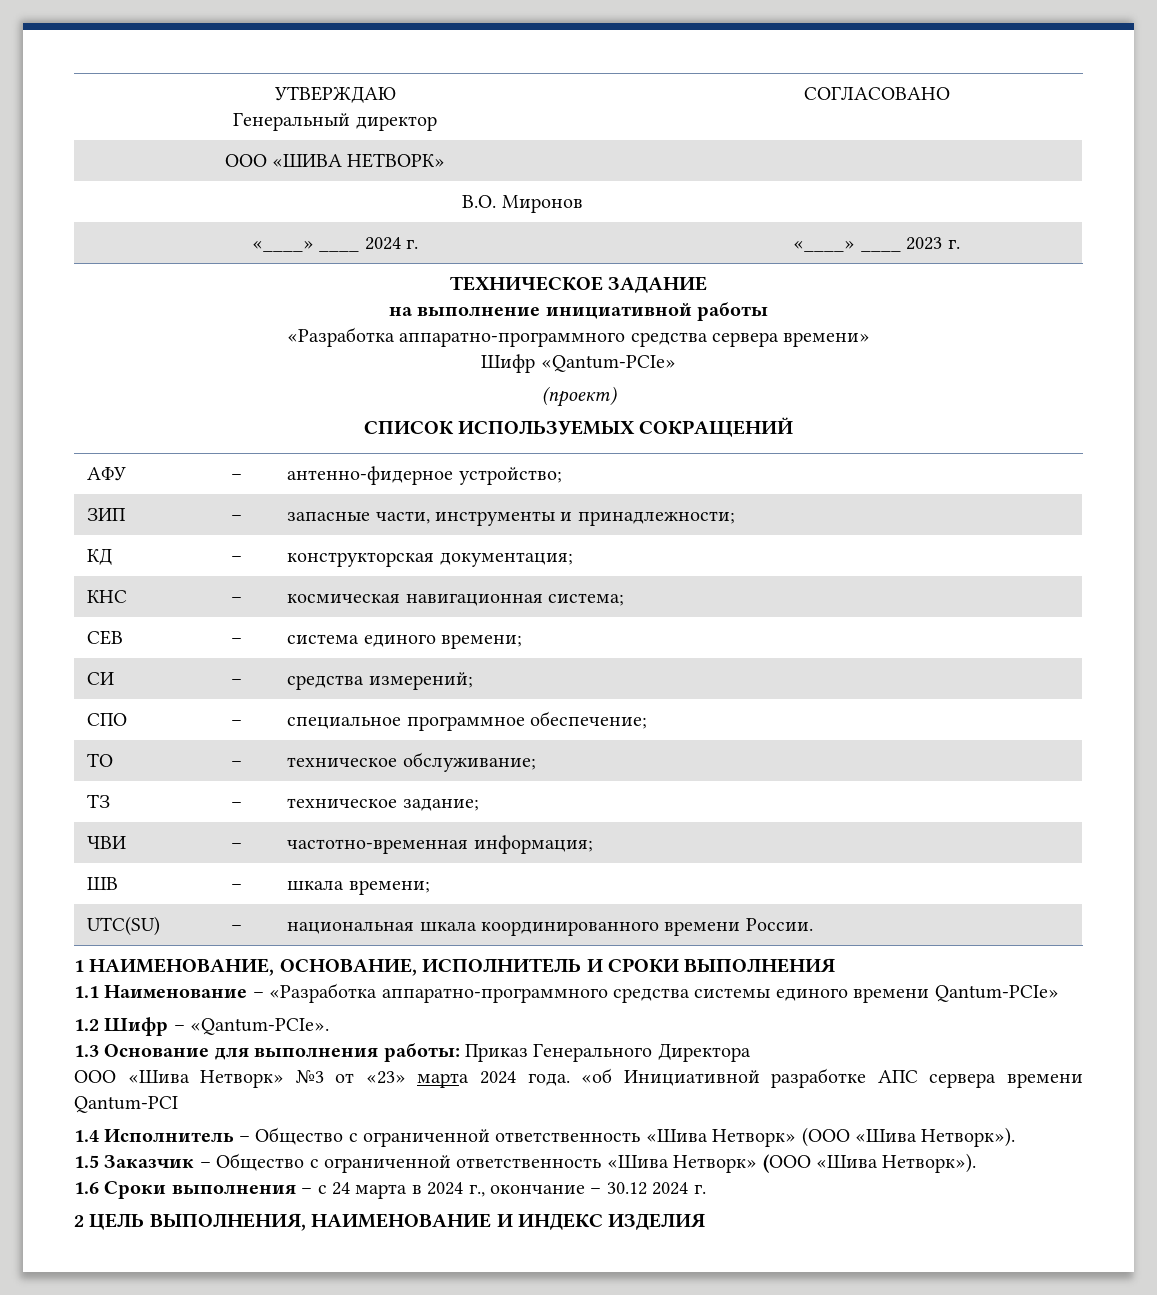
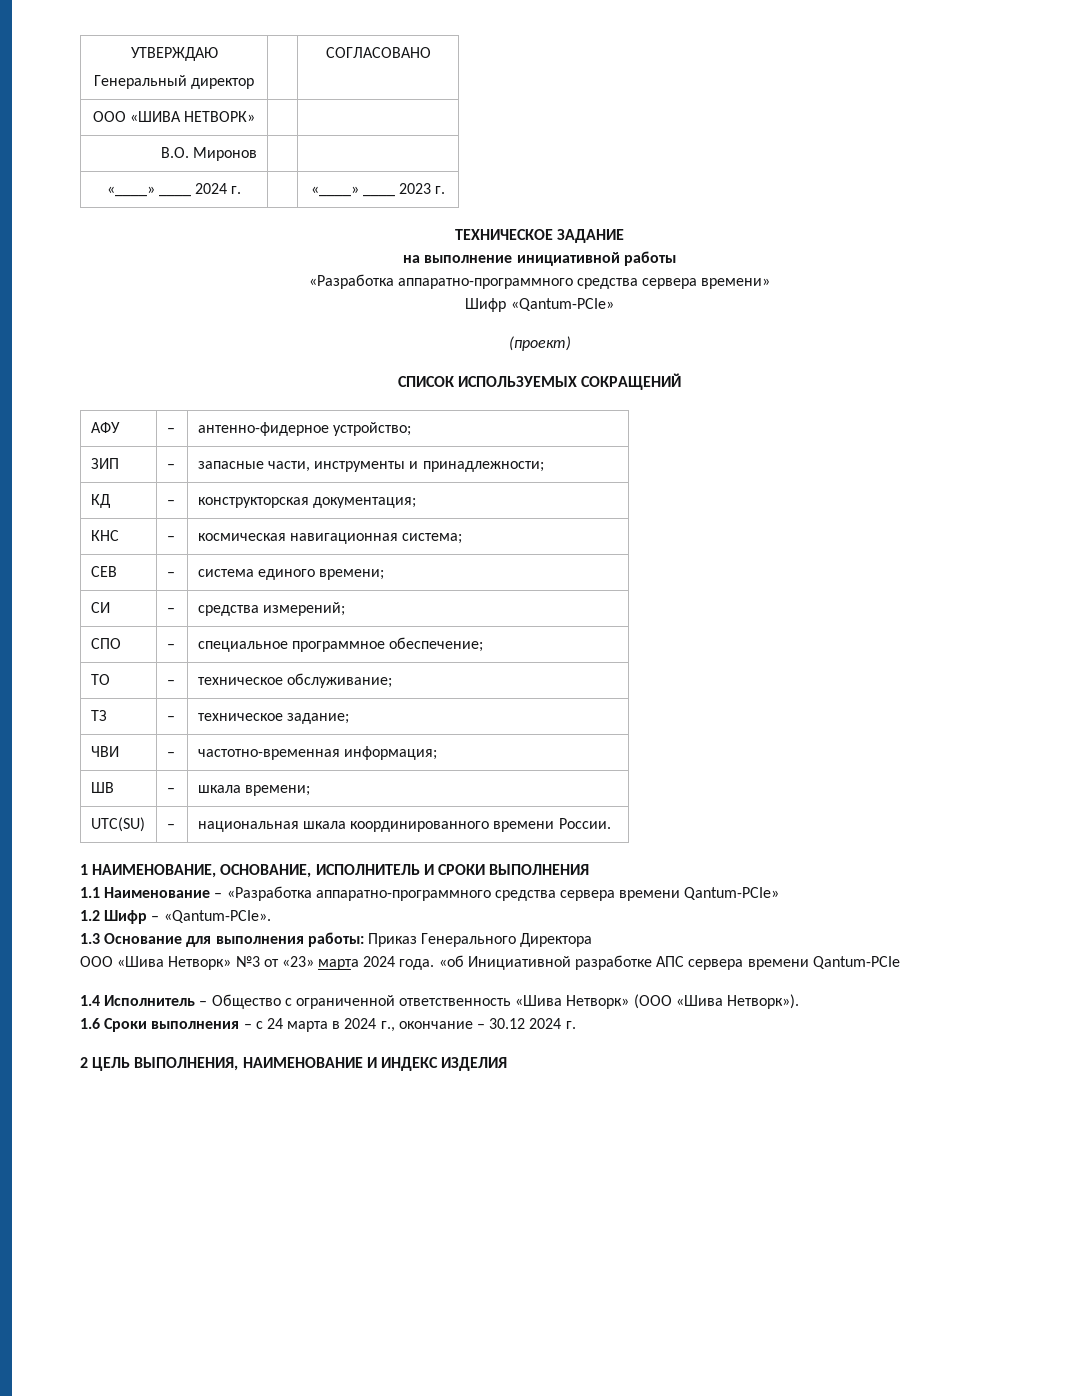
- 1.1 Наименование – «Разработка аппаратно-программного средства системы единого времени Qantum-PCIe»
+ 1.1 Наименование – «Разработка аппаратно-программного средства сервера времени Qantum-PCIe»
- «об Инициативной разработке АПС сервера времени Qantum-PCI
+ «об Инициативной разработке АПС сервера времени Qantum-PCIe
- 1.5 Заказчик – Общество с ограниченной ответственность «Шива Нетворк» (ООО «Шива Нетворк»).

